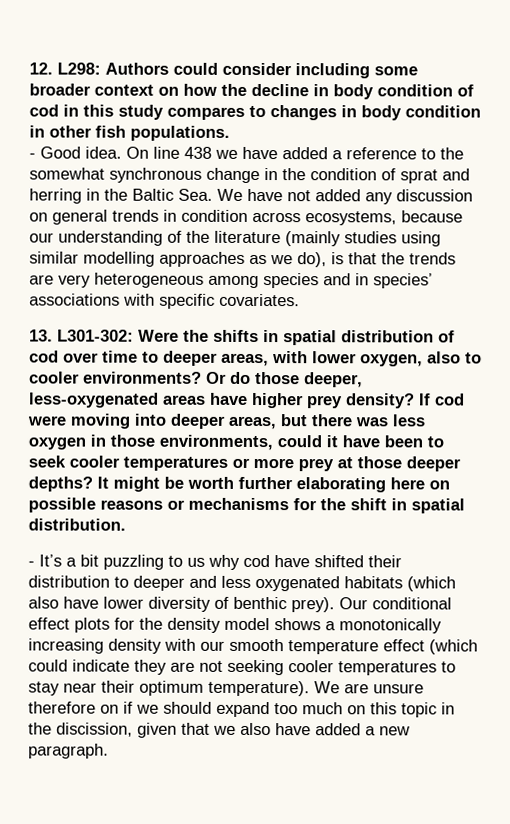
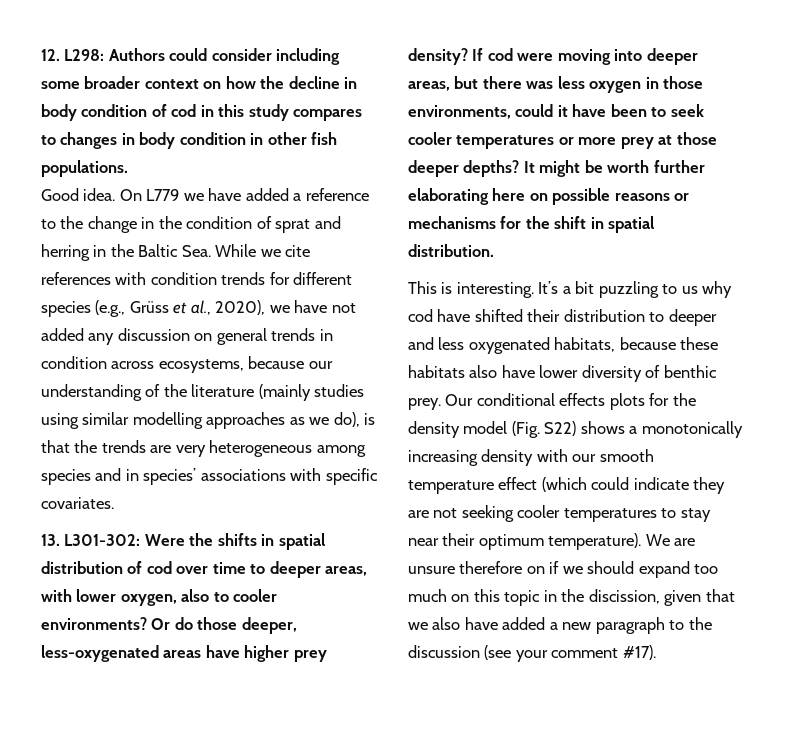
- - Good idea.
+ Good idea.
- On line 438 we have added a reference to the somewhat synchronous change in the condition of sprat and herring in the Baltic Sea. We have not added any discussion on general trends in condition across ecosystems, because our understanding of the literature (mainly studies using similar modelling approaches as we do), is that the trends are very heterogeneous among species and in species’ associations with specific covariates.
+ On L779 we have added a reference to the change in the condition of sprat and herring in the Baltic Sea. While we cite references with condition trends for different species (e.g., Grüss et al., 2020), we have not added any discussion on general trends in condition across ecosystems, because our understanding of the literature (mainly studies using similar modelling approaches as we do), is that the trends are very heterogeneous among species and in species’ associations with specific covariates.
- - It’s a bit puzzling to us why cod have shifted their distribution to deeper and less oxygenated habitats (which also have lower diversity of benthic prey).
+ This is interesting. It’s a bit puzzling to us why cod have shifted their distribution to deeper and less oxygenated habitats, because these habitats also have lower diversity of benthic prey.
- Our conditional effect plots for the density model shows a monotonically increasing density with our smooth temperature effect (which could indicate they are not seeking cooler temperatures to stay near their optimum temperature).
+ Our conditional effects plots for the density model (Fig. S22) shows a monotonically increasing density with our smooth temperature effect (which could indicate they are not seeking cooler temperatures to stay near their optimum temperature).
- We are unsure therefore on if we should expand too much on this topic in the discission, given that we also have added a new paragraph.
+ We are unsure therefore on if we should expand too much on this topic in the discission, given that we also have added a new paragraph to the discussion (see your comment #17).

